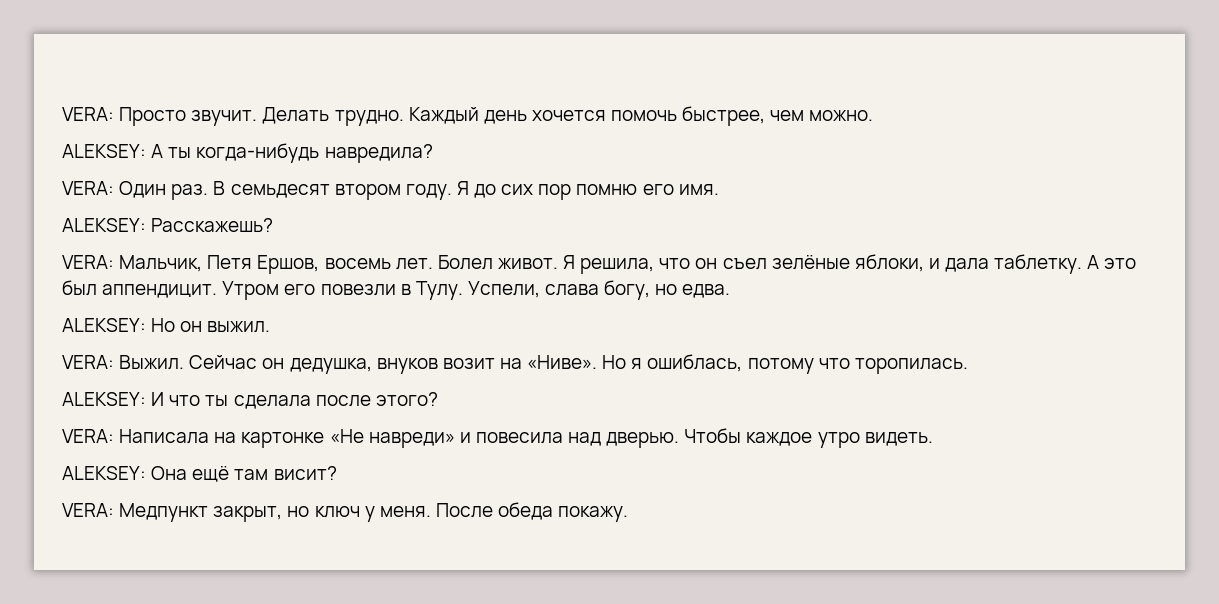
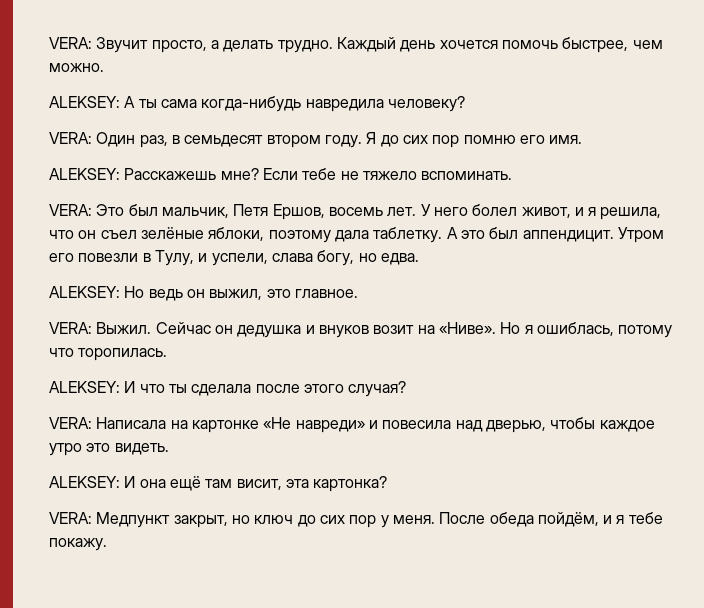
- VERA: Просто звучит. Делать трудно.
+ VERA: Звучит просто, а делать трудно.
- ALEKSEY: А ты когда-нибудь навредила?
+ ALEKSEY: А ты сама когда-нибудь навредила человеку?
- VERA: Один раз. В семьдесят втором году.
+ VERA: Один раз, в семьдесят втором году.
- ALEKSEY: Расскажешь?
- VERA: Мальчик, Петя Ершов, восемь лет. Болел живот. Я решила, что он съел зелёные яблоки, и дала таблетку.
+ ALEKSEY: Расскажешь мне? Если тебе не тяжело вспоминать.
+ VERA: Это был мальчик, Петя Ершов, восемь лет. У него болел живот, и я решила, что он съел зелёные яблоки, поэтому дала таблетку.
- Утром его повезли в Тулу. Успели, слава богу, но едва.
+ Утром его повезли в Тулу, и успели, слава богу, но едва.
- ALEKSEY: Но он выжил.
+ ALEKSEY: Но ведь он выжил, это главное.
- Сейчас он дедушка, внуков возит на «Ниве».
+ Сейчас он дедушка и внуков возит на «Ниве».
- ALEKSEY: И что ты сделала после этого?
+ ALEKSEY: И что ты сделала после этого случая?
- VERA: Написала на картонке «Не навреди» и повесила над дверью. Чтобы каждое утро видеть.
+ VERA: Написала на картонке «Не навреди» и повесила над дверью, чтобы каждое утро это видеть.
- ALEKSEY: Она ещё там висит?
+ ALEKSEY: И она ещё там висит, эта картонка?
- VERA: Медпункт закрыт, но ключ у меня.
+ VERA: Медпункт закрыт, но ключ до сих пор у меня.
- После обеда покажу.
+ После обеда пойдём, и я тебе покажу.

